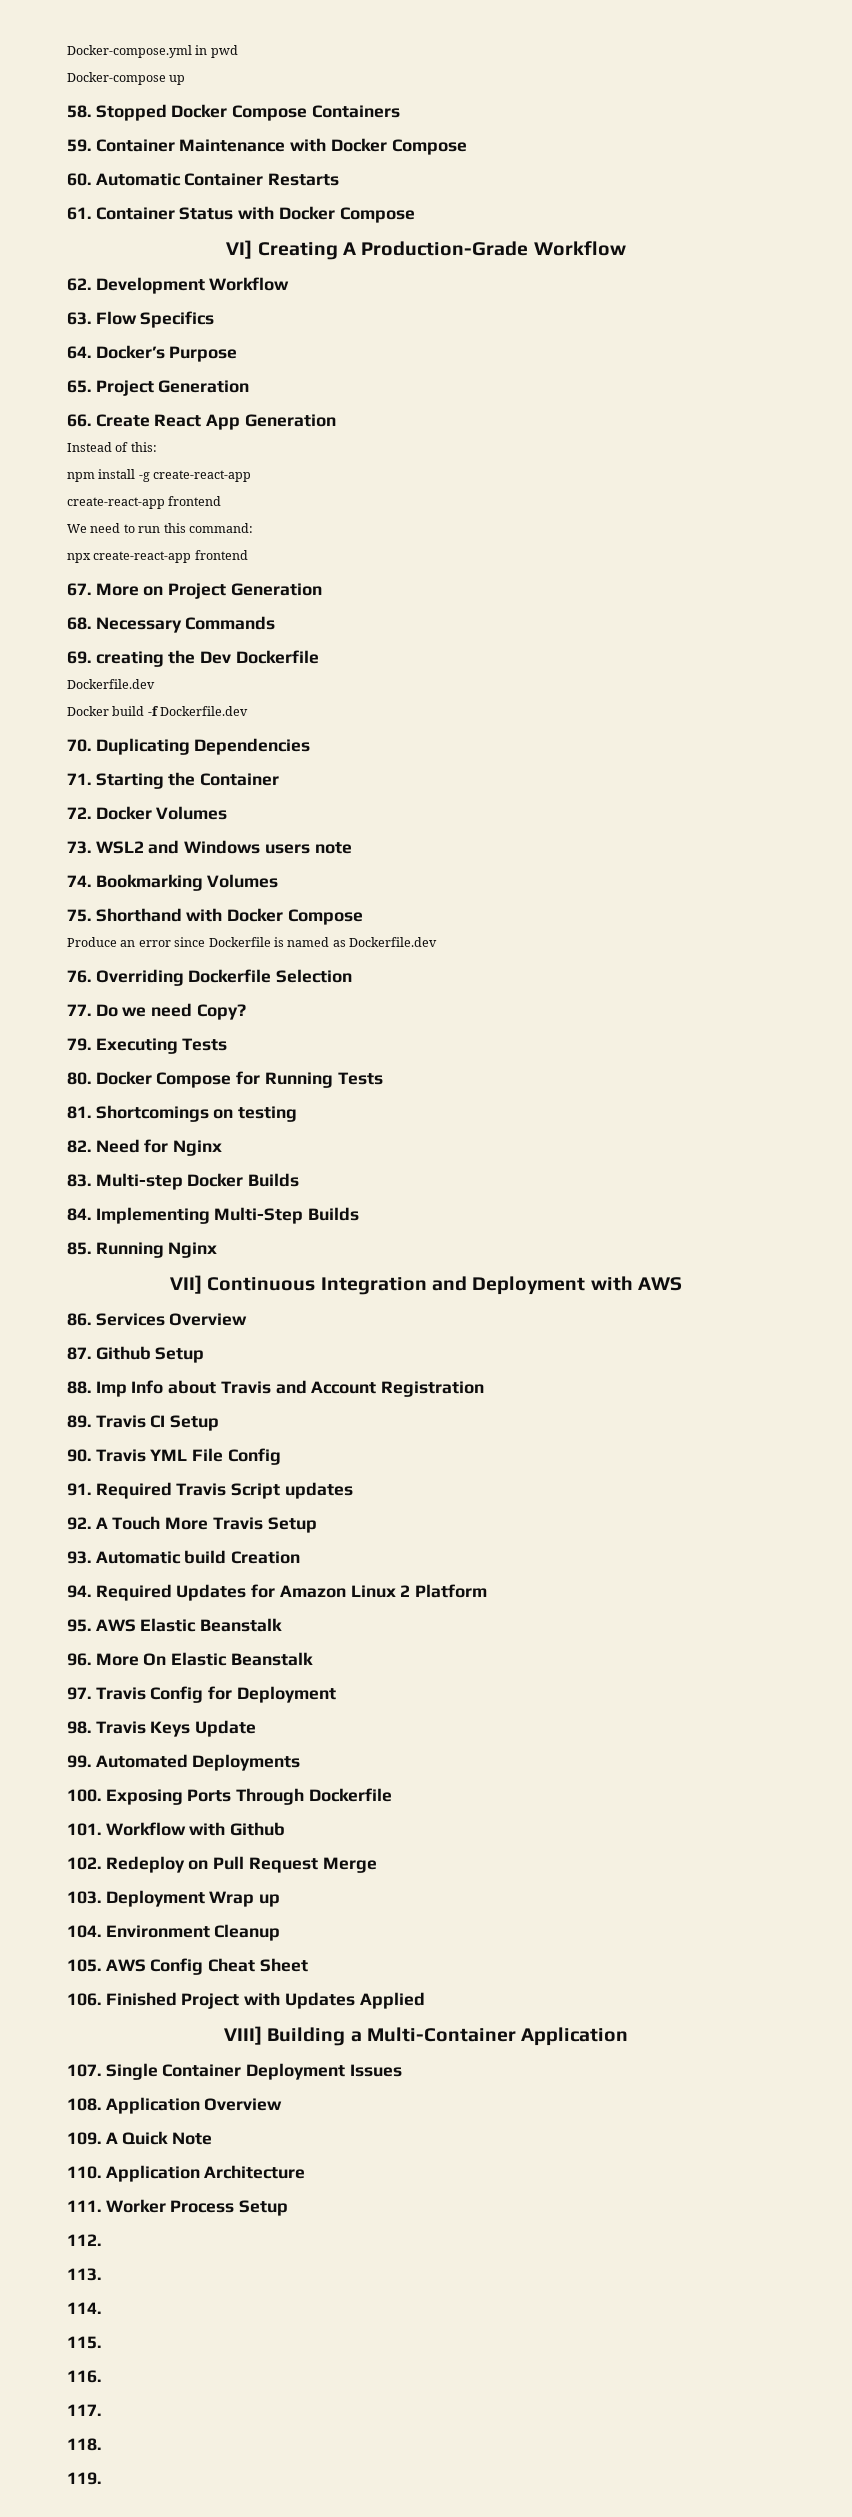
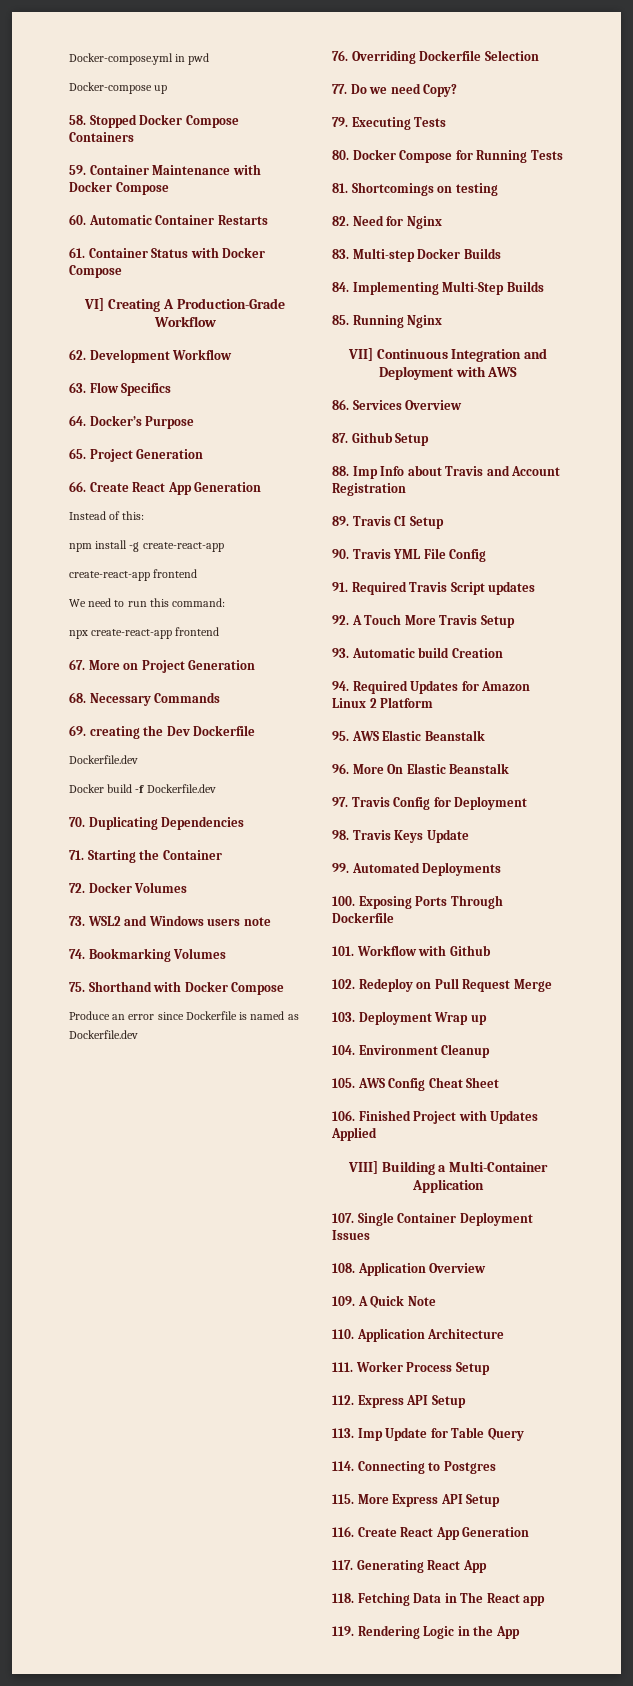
- 112.
- 113.
- 114.
- 115.
- 116.
- 117.
- 118.
- 119.
+ 112. Express API Setup
+ 113. Imp Update for Table Query
+ 114. Connecting to Postgres
+ 115. More Express API Setup
+ 116. Create React App Generation
+ 117. Generating React App
+ 118. Fetching Data in The React app
+ 119. Rendering Logic in the App

